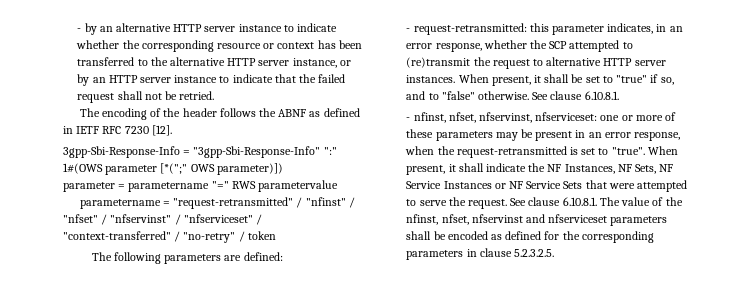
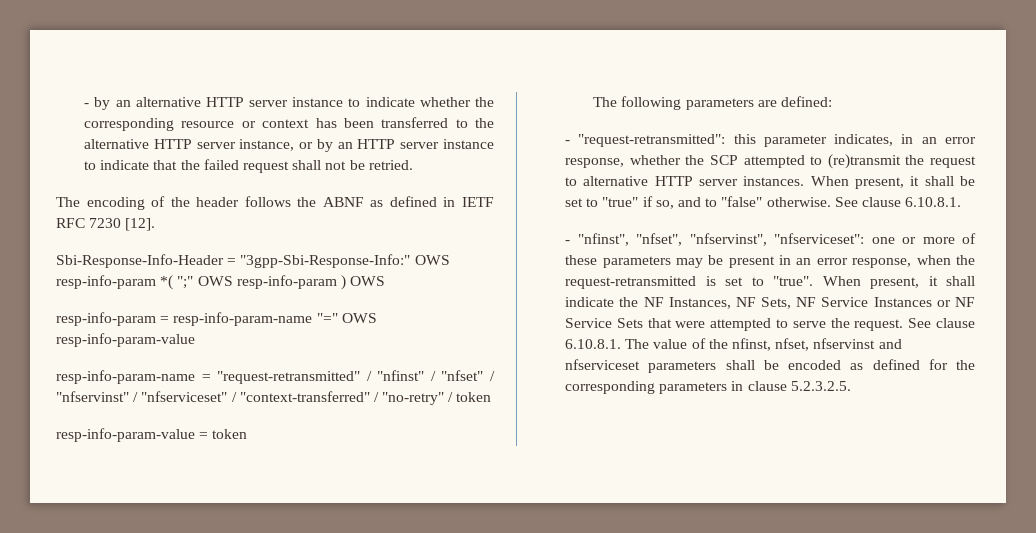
- 3gpp-Sbi-Response-Info = "3gpp-Sbi-Response-Info" ":" 1#(OWS parameter [*(";" OWS parameter)])
- parameter = parametername "=" RWS parametervalue
- parametername = "request-retransmitted" / "nfinst" / "nfset" / "nfservinst" / "nfserviceset" / "context-transferred" / "no-retry" / token
+ Sbi-Response-Info-Header = "3gpp-Sbi-Response-Info:" OWS resp-info-param *( ";" OWS resp-info-param ) OWS
+ resp-info-param = resp-info-param-name "=" OWS resp-info-param-value
+ resp-info-param-name = "request-retransmitted" / "nfinst" / "nfset" / "nfservinst" / "nfserviceset" / "context-transferred" / "no-retry" / token
+ resp-info-param-value = token
- - request-retransmitted: this parameter indicates, in an error response, whether the SCP attempted to (re)transmit the request to alternative HTTP server instances.
+ - "request-retransmitted": this parameter indicates, in an error response, whether the SCP attempted to (re)transmit the request to alternative HTTP server instances.
- - nfinst, nfset, nfservinst, nfserviceset: one or more of these parameters may be present in an error response, when the request-retransmitted is set to "true".
+ - "nfinst", "nfset", "nfservinst", "nfserviceset": one or more of these parameters may be present in an error response, when the request-retransmitted is set to "true".

